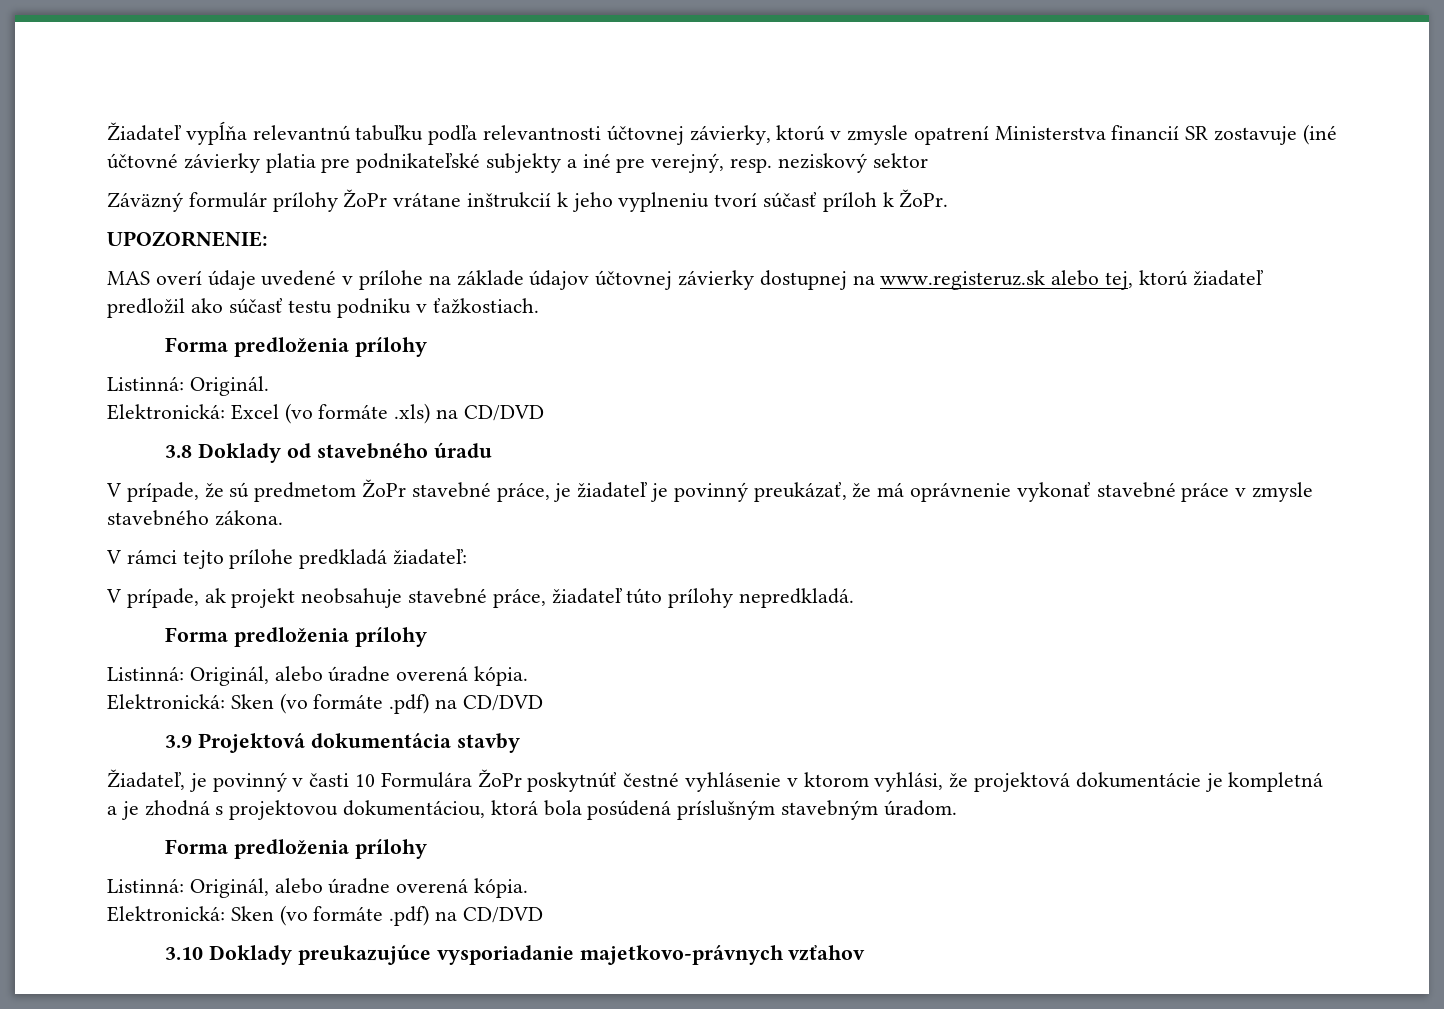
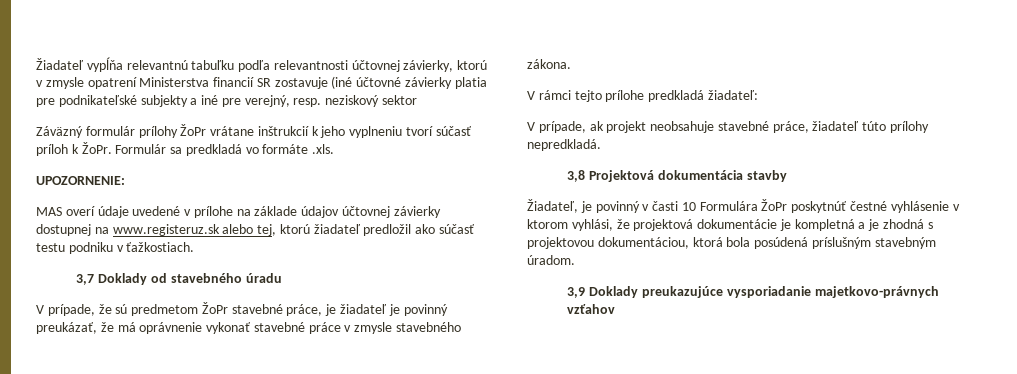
+ Formulár sa predkladá vo formáte .xls.
  MAS overí údaje uvedené v prílohe na základe údajov účtovnej závierky dostupnej na www.registeruz.sk alebo tej, ktorú žiadateľ predložil ako súčasť testu podniku v ťažkostiach.
- Forma predloženia prílohy
- Listinná: Originál.
- Elektronická: Excel (vo formáte .xls) na CD/DVD
- 3.8 Doklady od stavebného úradu
+ 3,7 Doklady od stavebného úradu
  V prípade, ak projekt neobsahuje stavebné práce, žiadateľ túto prílohy nepredkladá.
- Forma predloženia prílohy
- Listinná: Originál, alebo úradne overená kópia.
- Elektronická: Sken (vo formáte .pdf) na CD/DVD
- 3.9 Projektová dokumentácia stavby
+ 3,8 Projektová dokumentácia stavby
  Žiadateľ, je povinný v časti 10 Formulára ŽoPr poskytnúť čestné vyhlásenie v ktorom vyhlási, že projektová dokumentácie je kompletná a je zhodná s projektovou dokumentáciou, ktorá bola posúdená príslušným stavebným úradom.
- Forma predloženia prílohy
- Listinná: Originál, alebo úradne overená kópia.
- Elektronická: Sken (vo formáte .pdf) na CD/DVD
- 3.10 Doklady preukazujúce vysporiadanie majetkovo-právnych vzťahov
+ 3,9 Doklady preukazujúce vysporiadanie majetkovo-právnych vzťahov

